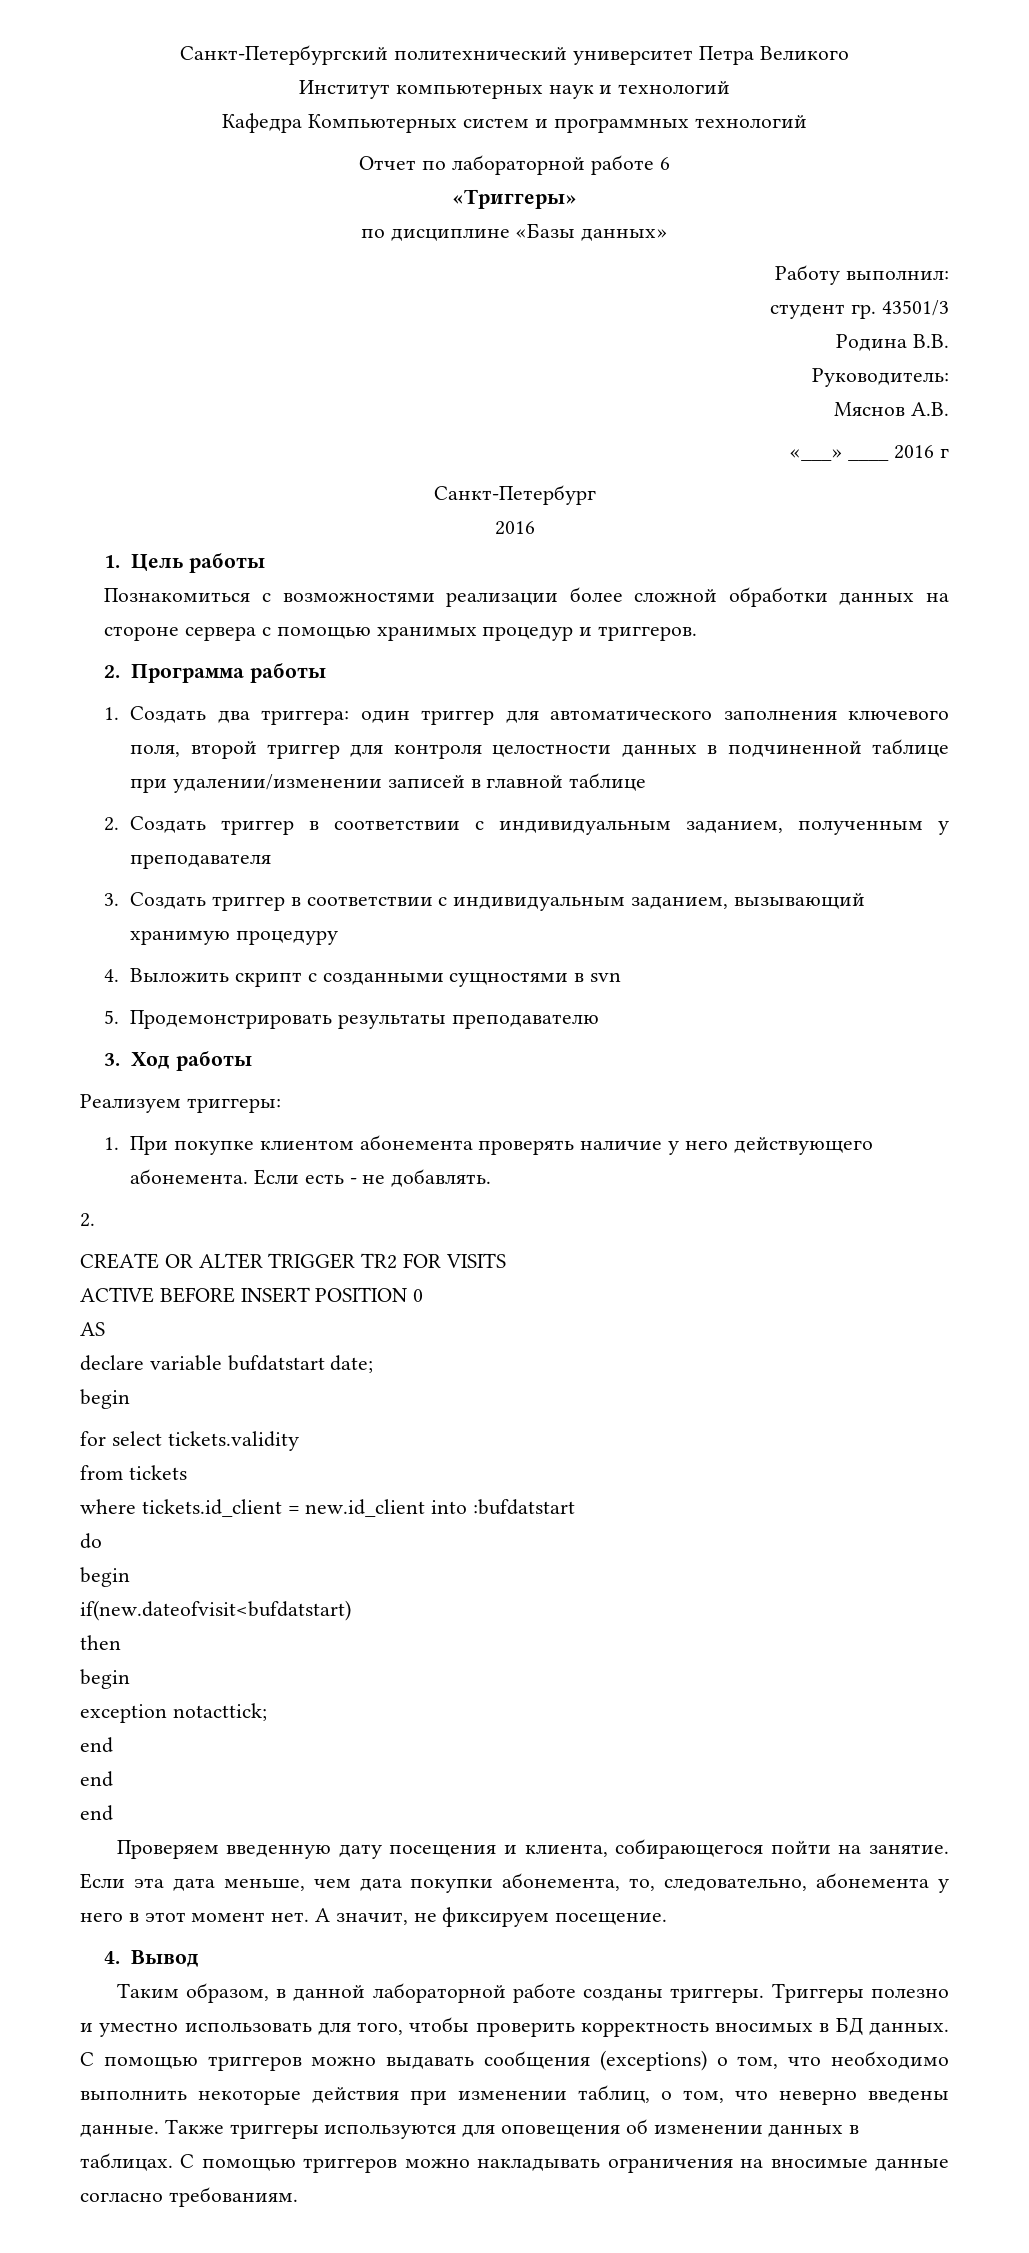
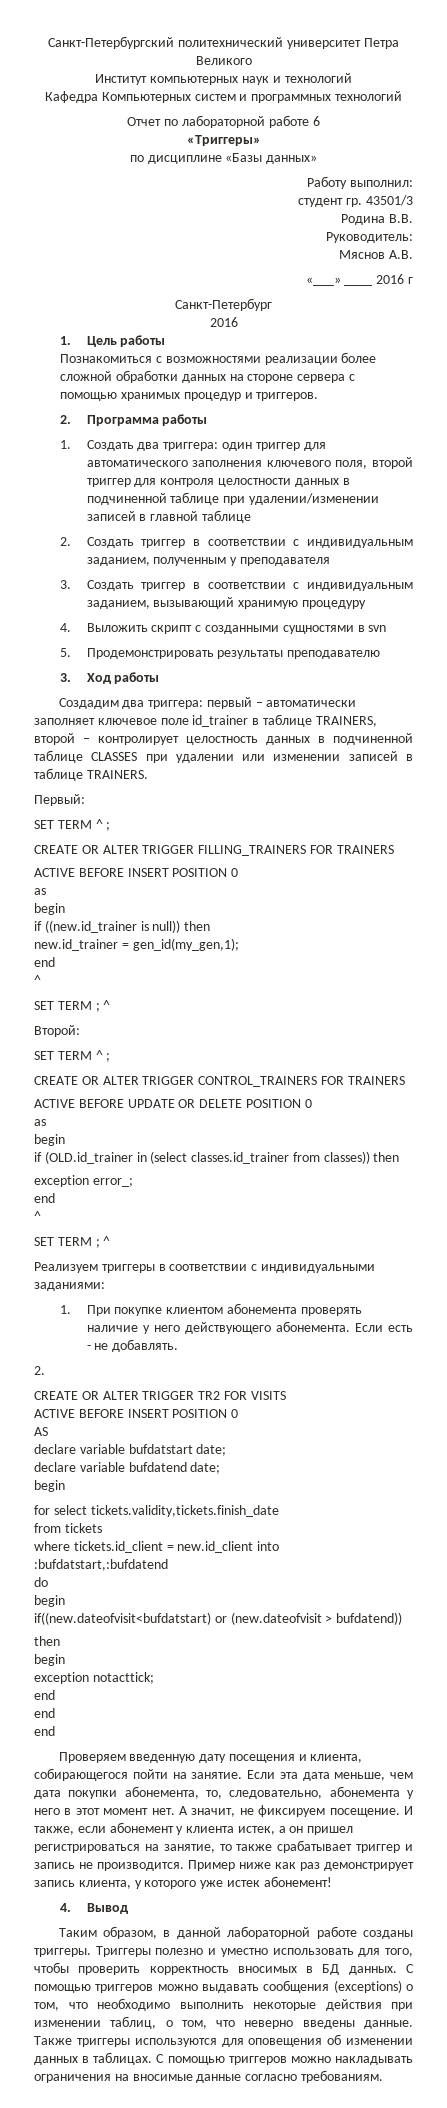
- Реализуем триггеры:
+ Создадим два триггера: первый – автоматически заполняет ключевое поле id_trainer в таблице TRAINERS, второй – контролирует целостность данных в подчиненной таблице CLASSES при удалении или изменении записей в таблице TRAINERS.
+ Первый:
+ SET TERM ^ ;
+ CREATE OR ALTER TRIGGER FILLING_TRAINERS FOR TRAINERS
+ ACTIVE BEFORE INSERT POSITION 0
+ as
+ begin
+ if ((new.id_trainer is null)) then
+ new.id_trainer = gen_id(my_gen,1);
+ end
+ ^
+ SET TERM ; ^
+ Второй:
+ SET TERM ^ ;
+ CREATE OR ALTER TRIGGER CONTROL_TRAINERS FOR TRAINERS
+ ACTIVE BEFORE UPDATE OR DELETE POSITION 0
+ as
+ begin
+ if (OLD.id_trainer in (select classes.id_trainer from classes)) then
+ exception error_;
+ end
+ ^
+ SET TERM ; ^
+ Реализуем триггеры в соответствии с индивидуальными заданиями:
+ declare variable bufdatend date;
- for select tickets.validity
+ for select tickets.validity,tickets.finish_date
- where tickets.id_client = new.id_client into :bufdatstart
+ where tickets.id_client = new.id_client into :bufdatstart,:bufdatend
- if(new.dateofvisit<bufdatstart)
+ if((new.dateofvisit<bufdatstart) or (new.dateofvisit > bufdatend))
+ И также, если абонемент у клиента истек, а он пришел регистрироваться на занятие, то также срабатывает триггер и запись не производится. Пример ниже как раз демонстрирует запись клиента, у которого уже истек абонемент!

